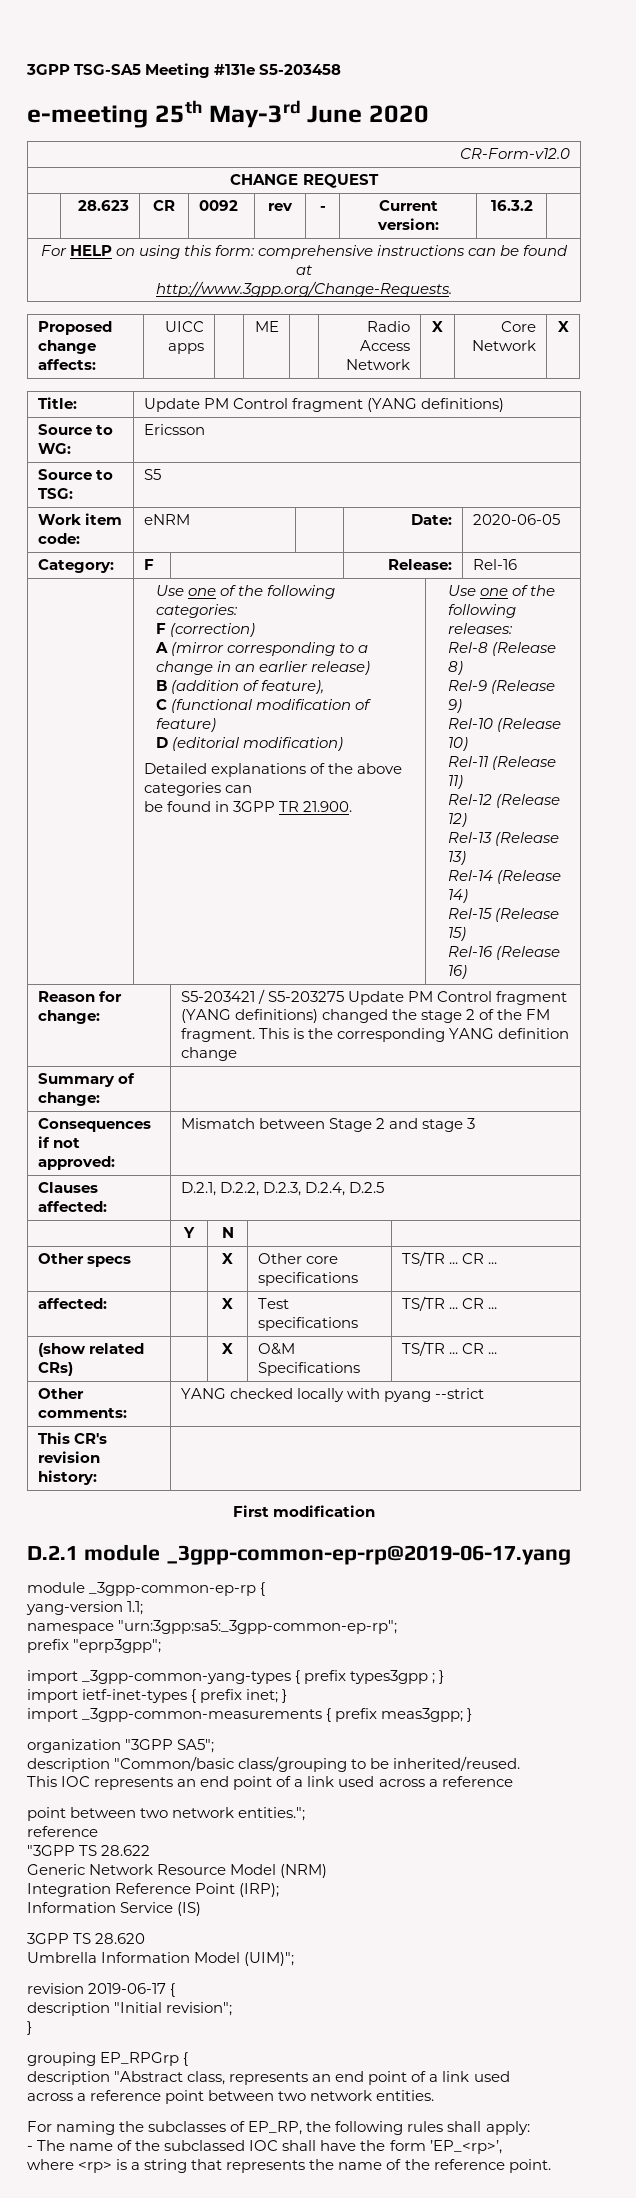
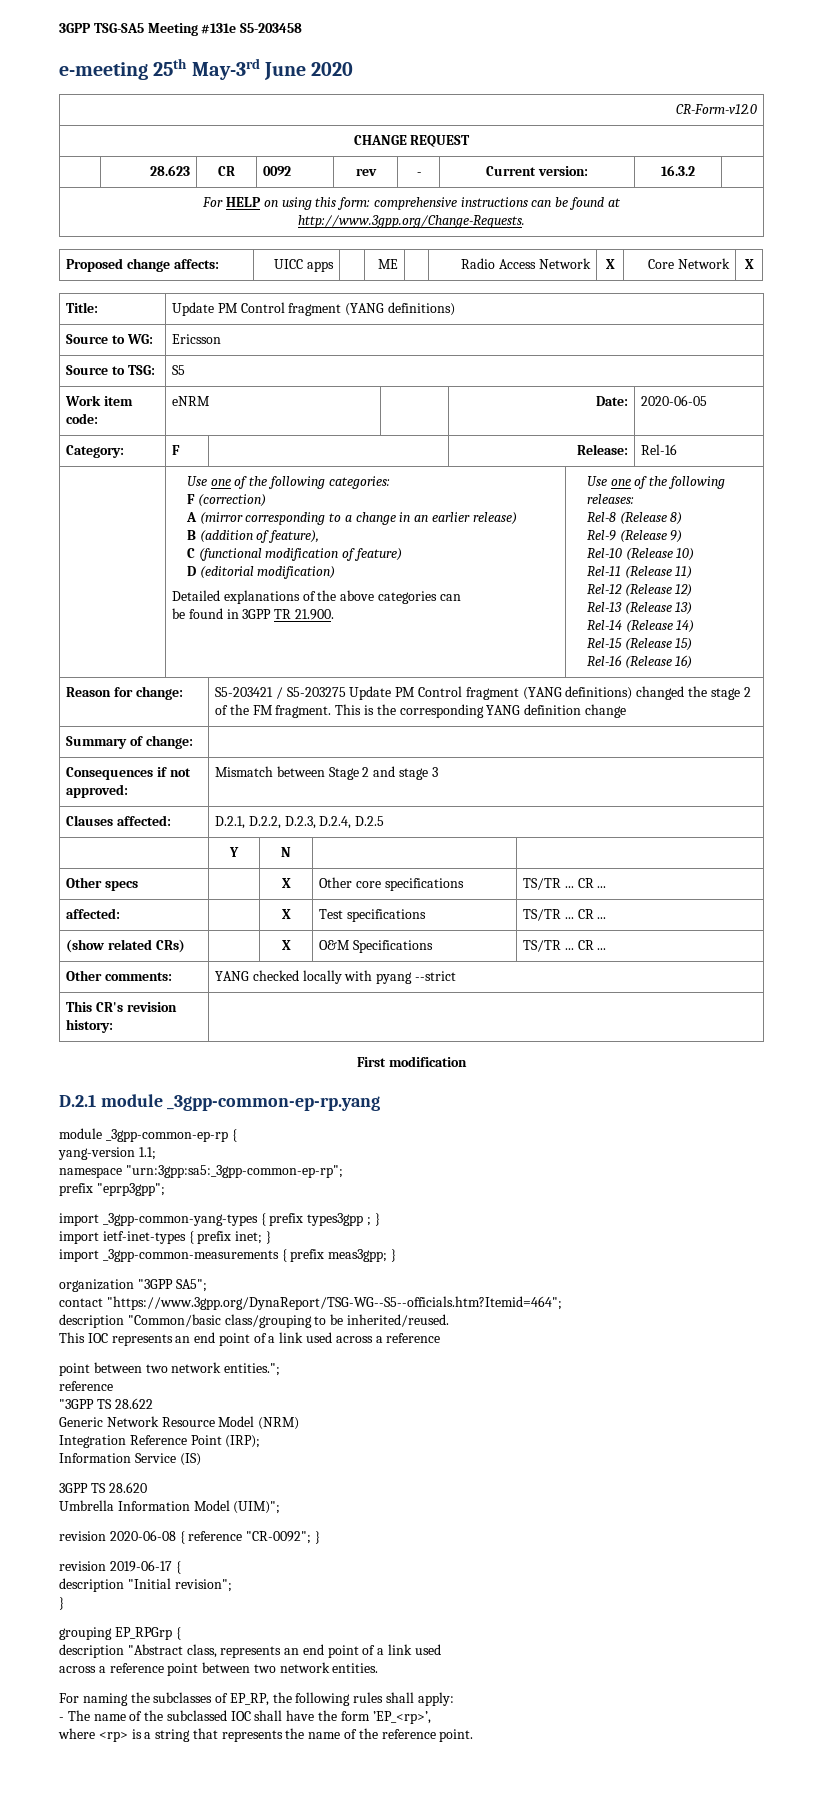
- D.2.1 module _3gpp-common-ep-rp@2019-06-17.yang
+ D.2.1 module _3gpp-common-ep-rp.yang
+ contact "https://www.3gpp.org/DynaReport/TSG-WG--S5--officials.htm?Itemid=464";
+ revision 2020-06-08 { reference "CR-0092"; }

